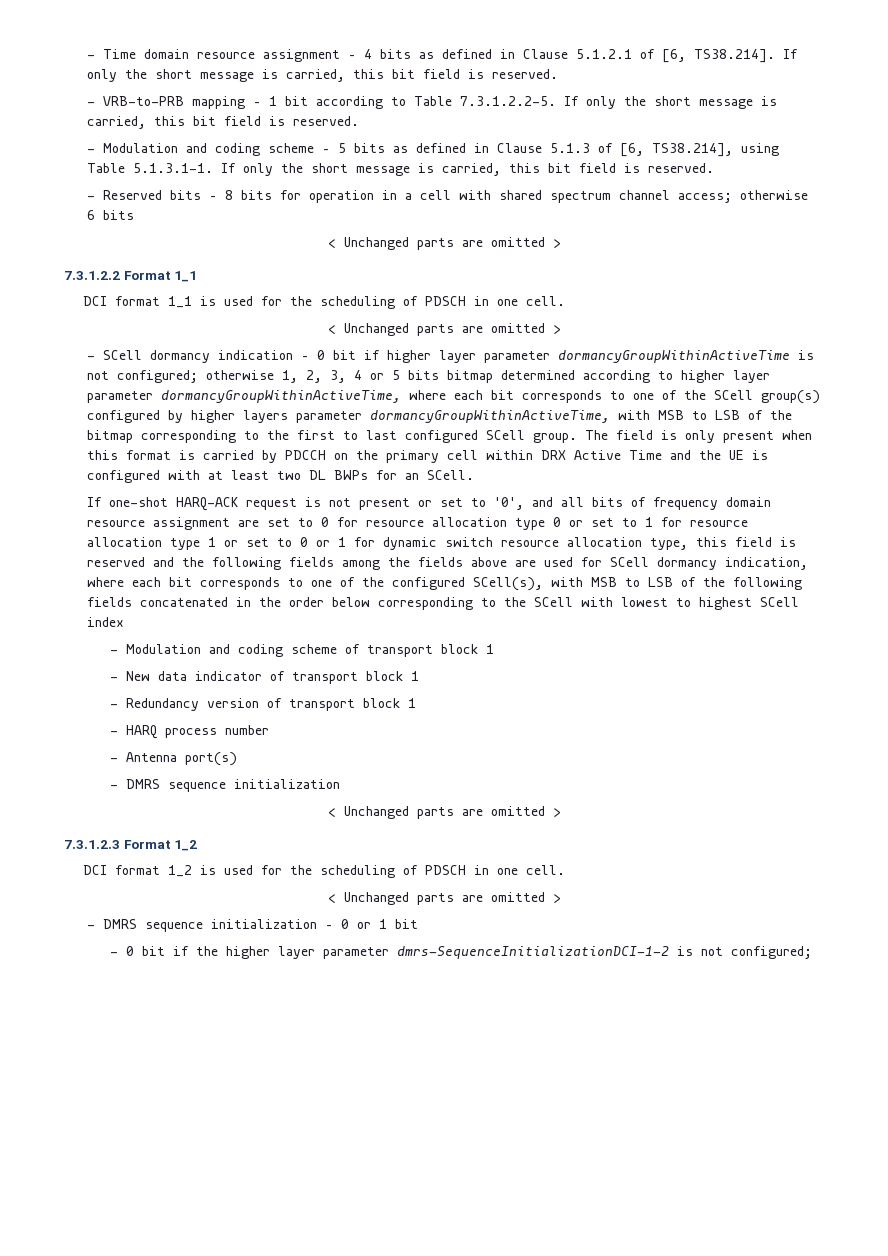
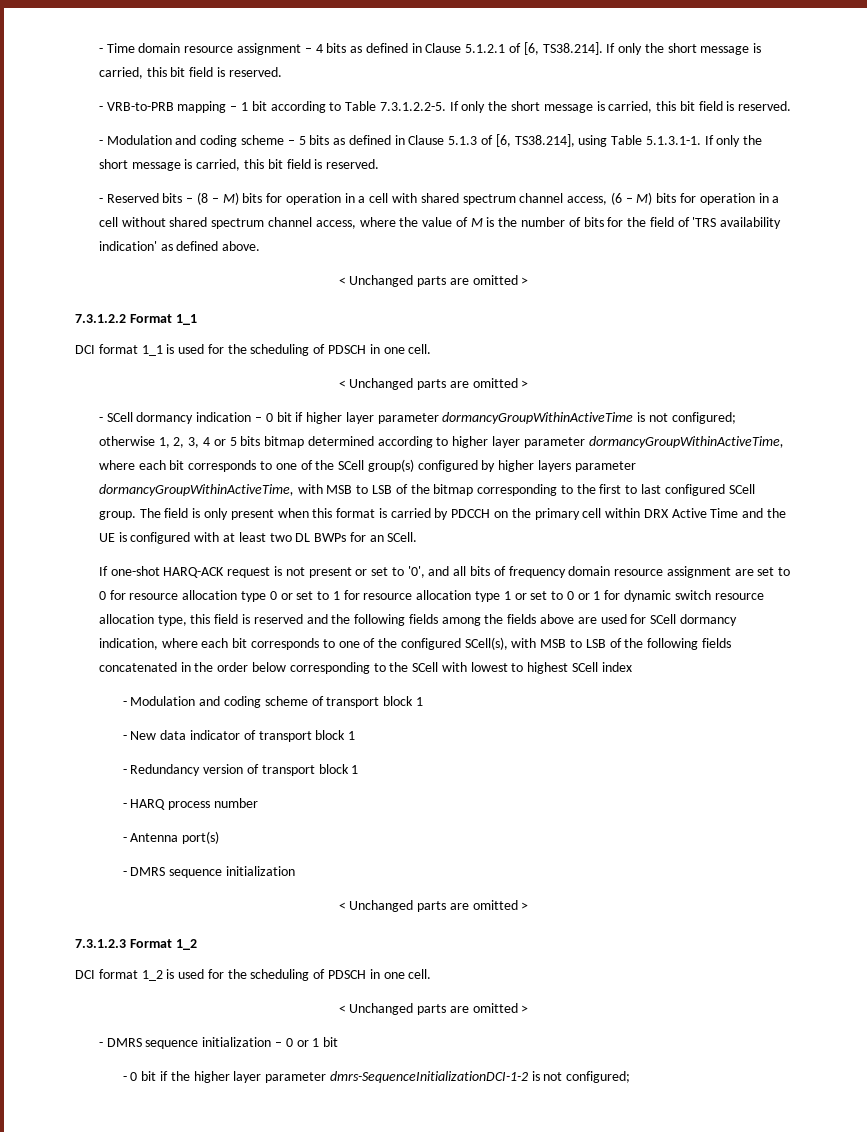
- - Reserved bits – 8 bits for operation in a cell with shared spectrum channel access; otherwise 6 bits
+ - Reserved bits – (8 – M) bits for operation in a cell with shared spectrum channel access, (6 – M) bits for operation in a cell without shared spectrum channel access, where the value of M is the number of bits for the field of 'TRS availability indication' as defined above.

